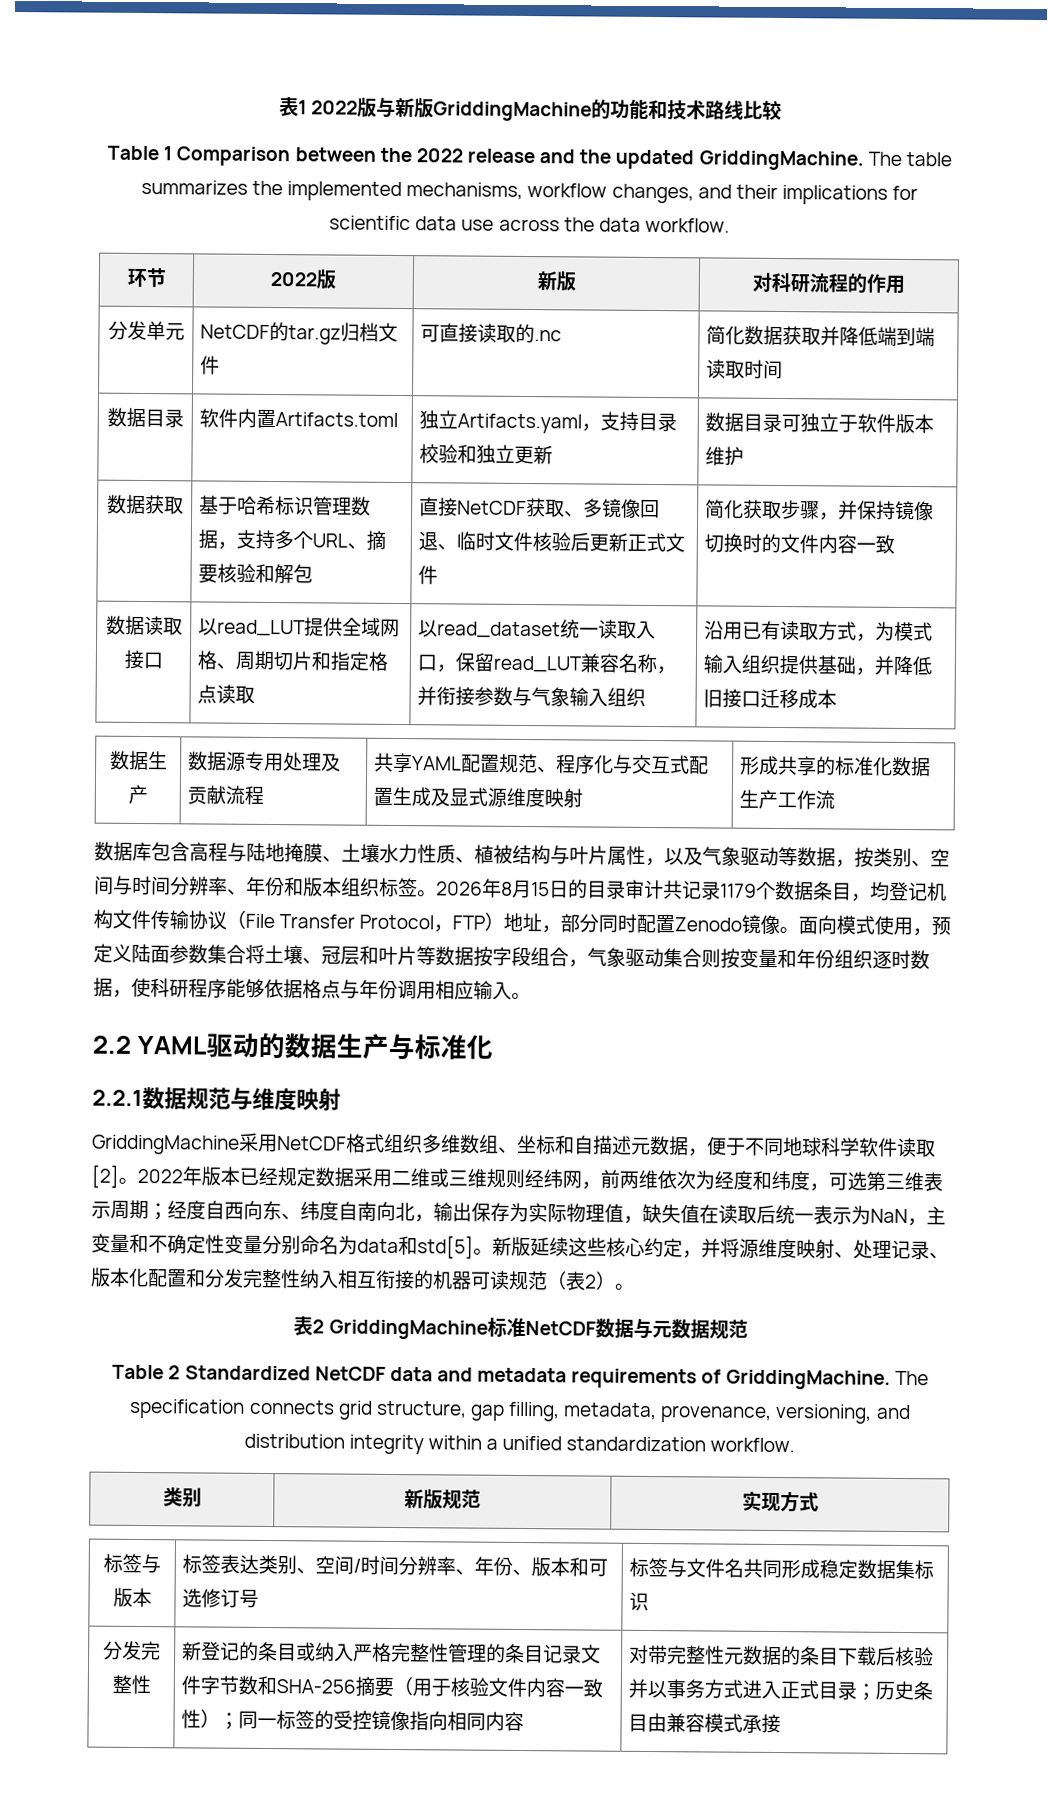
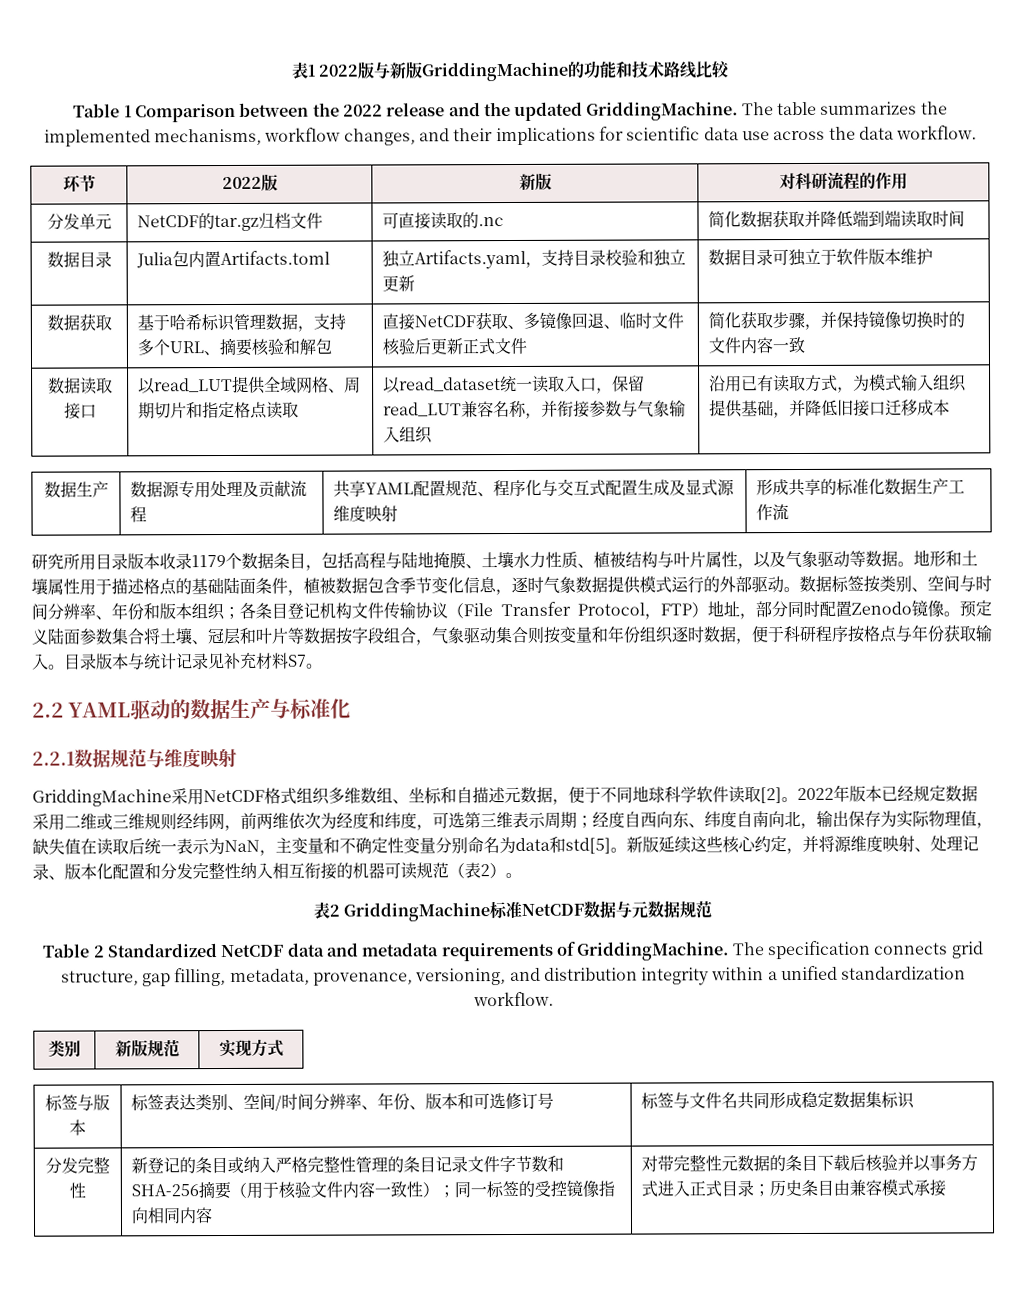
- 数据目录 | 软件内置Artifacts.toml | 独立Artifacts.yaml，支持目录校验和独立更新 | 数据目录可独立于软件版本维护
+ 数据目录 | Julia包内置Artifacts.toml | 独立Artifacts.yaml，支持目录校验和独立更新 | 数据目录可独立于软件版本维护
- 数据库包含高程与陆地掩膜、土壤水力性质、植被结构与叶片属性，以及气象驱动等数据，按类别、空间与时间分辨率、年份和版本组织标签。2026年8月15日的目录审计共记录1179个数据条目，均登记机构文件传输协议（File Transfer Protocol，FTP）地址，部分同时配置Zenodo镜像。
+ 研究所用目录版本收录1179个数据条目，包括高程与陆地掩膜、土壤水力性质、植被结构与叶片属性，以及气象驱动等数据。地形和土壤属性用于描述格点的基础陆面条件，植被数据包含季节变化信息，逐时气象数据提供模式运行的外部驱动。数据标签按类别、空间与时间分辨率、年份和版本组织；各条目登记机构文件传输协议（File Transfer Protocol，FTP）地址，部分同时配置Zenodo镜像。
- 面向模式使用，预定义陆面参数集合将土壤、冠层和叶片等数据按字段组合，气象驱动集合则按变量和年份组织逐时数据，使科研程序能够依据格点与年份调用相应输入。
+ 预定义陆面参数集合将土壤、冠层和叶片等数据按字段组合，气象驱动集合则按变量和年份组织逐时数据，便于科研程序按格点与年份获取输入。目录版本与统计记录见补充材料S7。

